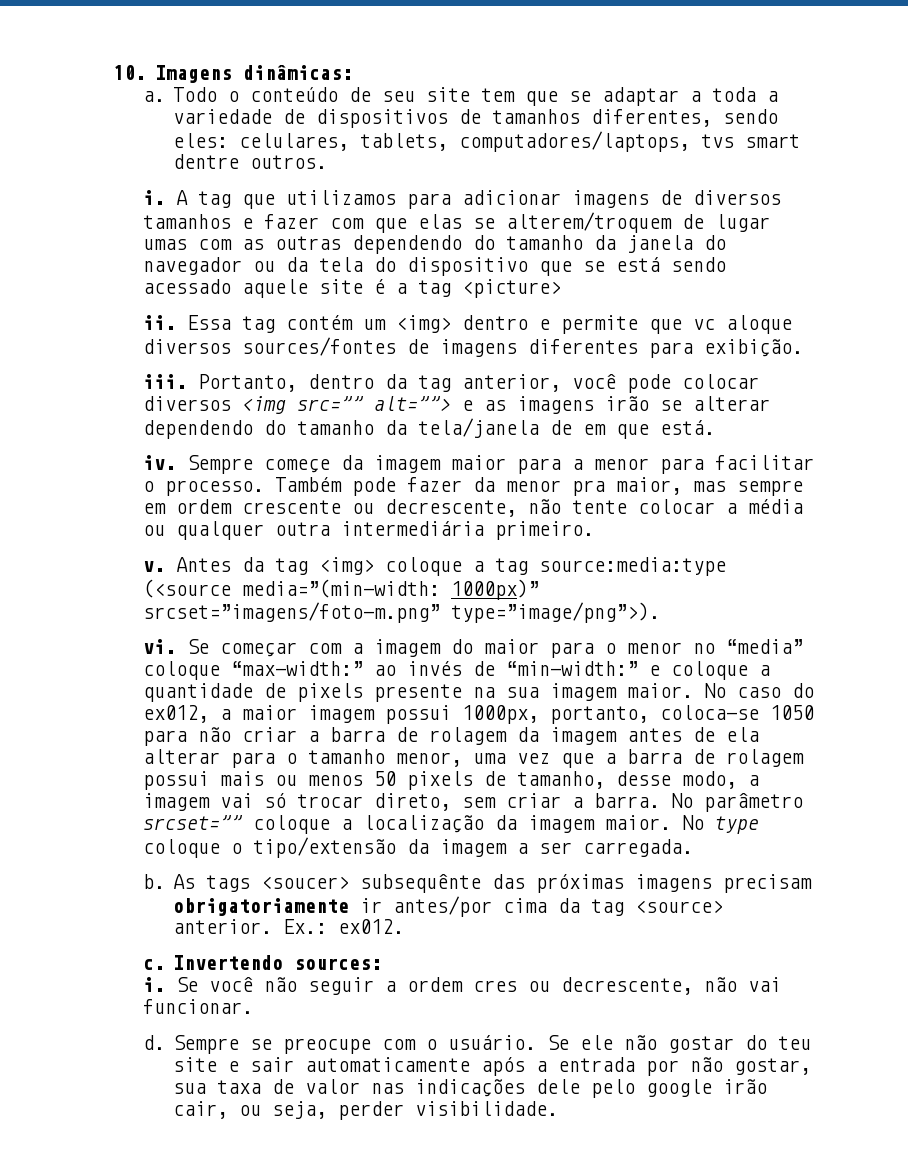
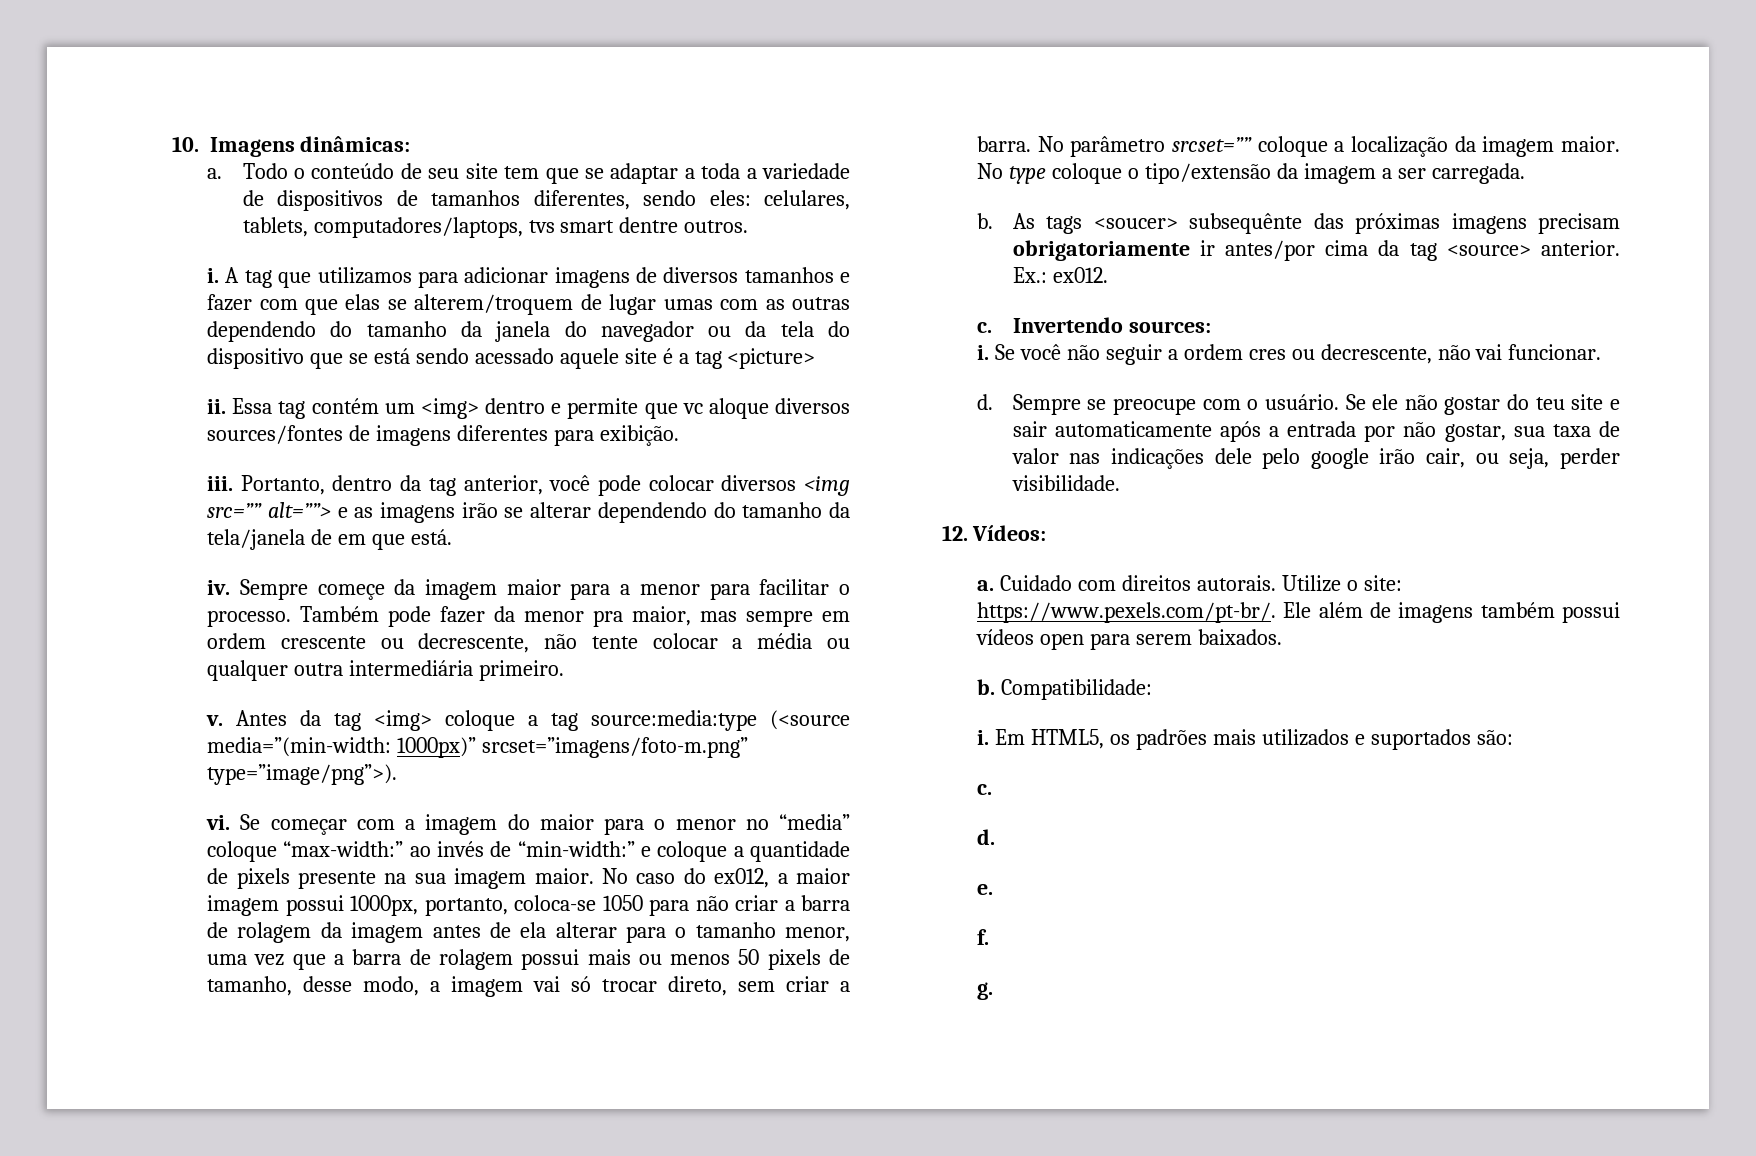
+ 12. Vídeos:
+ a. Cuidado com direitos autorais. Utilize o site: https://www.pexels.com/pt-br/. Ele além de imagens também possui vídeos open para serem baixados.
+ b. Compatibilidade:
+ i. Em HTML5, os padrões mais utilizados e suportados são:
+ c.
+ d.
+ e.
+ f.
+ g.

